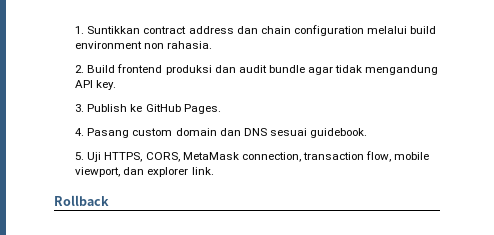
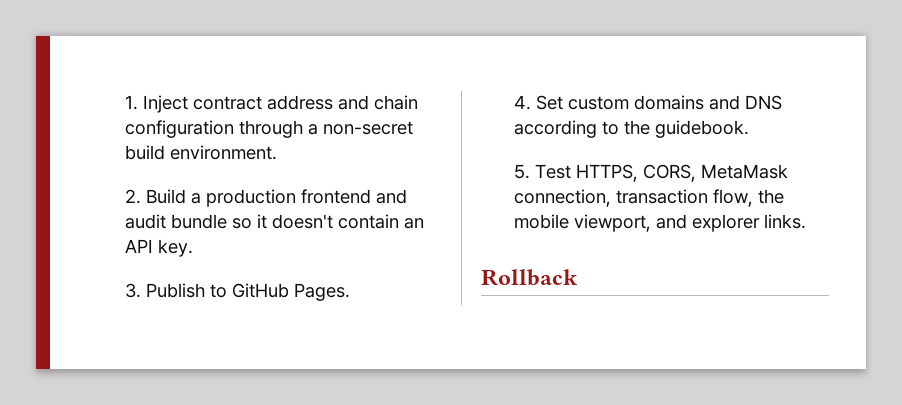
- 1. Suntikkan contract address dan chain configuration melalui build environment non rahasia.
- 2. Build frontend produksi dan audit bundle agar tidak mengandung API key.
+ 1. Inject contract address and chain configuration through a non-secret build environment.
+ 2. Build a production frontend and audit bundle so it doesn't contain an API key.
- 3. Publish ke GitHub Pages.
+ 3. Publish to GitHub Pages.
- 4. Pasang custom domain dan DNS sesuai guidebook.
+ 4. Set custom domains and DNS according to the guidebook.
- 5. Uji HTTPS, CORS, MetaMask connection, transaction flow, mobile viewport, dan explorer link.
+ 5. Test HTTPS, CORS, MetaMask connection, transaction flow, the mobile viewport, and explorer links.

